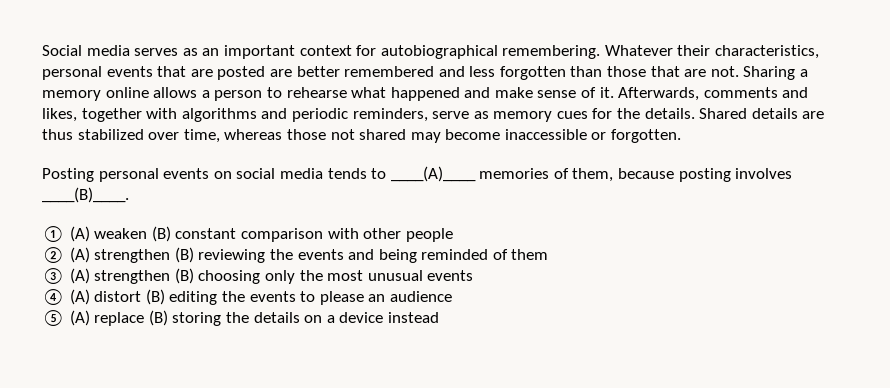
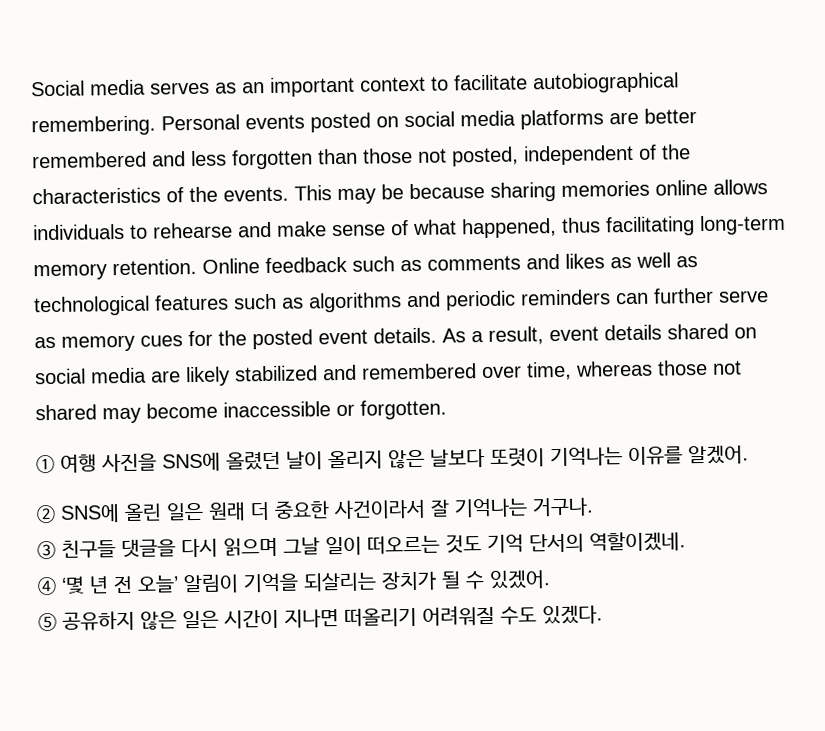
- Social media serves as an important context for autobiographical remembering. Whatever their characteristics, personal events that are posted are better remembered and less forgotten than those that are not. Sharing a memory online allows a person to rehearse what happened and make sense of it. Afterwards, comments and likes, together with algorithms and periodic reminders, serve as memory cues for the details. Shared details are thus stabilized over time, whereas those not shared may become inaccessible or forgotten.
+ Social media serves as an important context to facilitate autobiographical remembering. Personal events posted on social media platforms are better remembered and less forgotten than those not posted, independent of the characteristics of the events. This may be because sharing memories online allows individuals to rehearse and make sense of what happened, thus facilitating long-term memory retention. Online feedback such as comments and likes as well as technological features such as algorithms and periodic reminders can further serve as memory cues for the posted event details. As a result, event details shared on social media are likely stabilized and remembered over time, whereas those not shared may become inaccessible or forgotten.
- Posting personal events on social media tends to ____(A)____ memories of them, because posting involves ____(B)____.
- ① (A) weaken (B) constant comparison with other people
- ② (A) strengthen (B) reviewing the events and being reminded of them
- ③ (A) strengthen (B) choosing only the most unusual events
- ④ (A) distort (B) editing the events to please an audience
- ⑤ (A) replace (B) storing the details on a device instead
+ ① 여행 사진을 SNS에 올렸던 날이 올리지 않은 날보다 또렷이 기억나는 이유를 알겠어.
+ ② SNS에 올린 일은 원래 더 중요한 사건이라서 잘 기억나는 거구나.
+ ③ 친구들 댓글을 다시 읽으며 그날 일이 떠오르는 것도 기억 단서의 역할이겠네.
+ ④ ‘몇 년 전 오늘’ 알림이 기억을 되살리는 장치가 될 수 있겠어.
+ ⑤ 공유하지 않은 일은 시간이 지나면 떠올리기 어려워질 수도 있겠다.

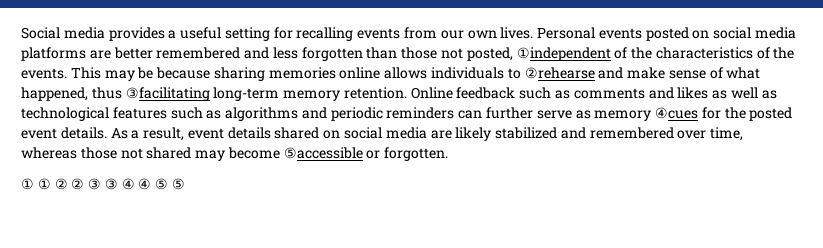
- Social media serves as an important context to facilitate autobiographical remembering.
+ Social media provides a useful setting for recalling events from our own lives.
- Personal events posted on social media platforms are better remembered and less forgotten than those not posted, independent of the characteristics of the events.
+ Personal events posted on social media platforms are better remembered and less forgotten than those not posted, ①independent of the characteristics of the events.
- This may be because sharing memories online allows individuals to rehearse and make sense of what happened, thus facilitating long-term memory retention.
+ This may be because sharing memories online allows individuals to ②rehearse and make sense of what happened, thus ③facilitating long-term memory retention.
- Online feedback such as comments and likes as well as technological features such as algorithms and periodic reminders can further serve as memory cues for the posted event details.
+ Online feedback such as comments and likes as well as technological features such as algorithms and periodic reminders can further serve as memory ④cues for the posted event details.
- As a result, event details shared on social media are likely stabilized and remembered over time, whereas those not shared may become inaccessible or forgotten.
+ As a result, event details shared on social media are likely stabilized and remembered over time, whereas those not shared may become ⑤accessible or forgotten.
- ① 여행 사진을 SNS에 올렸던 날이 올리지 않은 날보다 또렷이 기억나는 이유를 알겠어.
- ② SNS에 올린 일은 원래 더 중요한 사건이라서 잘 기억나는 거구나.
- ③ 친구들 댓글을 다시 읽으며 그날 일이 떠오르는 것도 기억 단서의 역할이겠네.
- ④ ‘몇 년 전 오늘’ 알림이 기억을 되살리는 장치가 될 수 있겠어.
- ⑤ 공유하지 않은 일은 시간이 지나면 떠올리기 어려워질 수도 있겠다.
+ ① ① ② ② ③ ③ ④ ④ ⑤ ⑤

